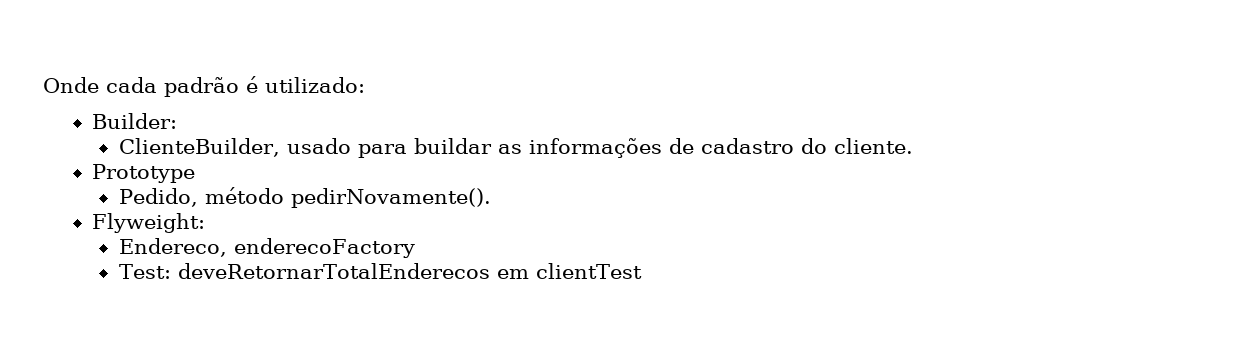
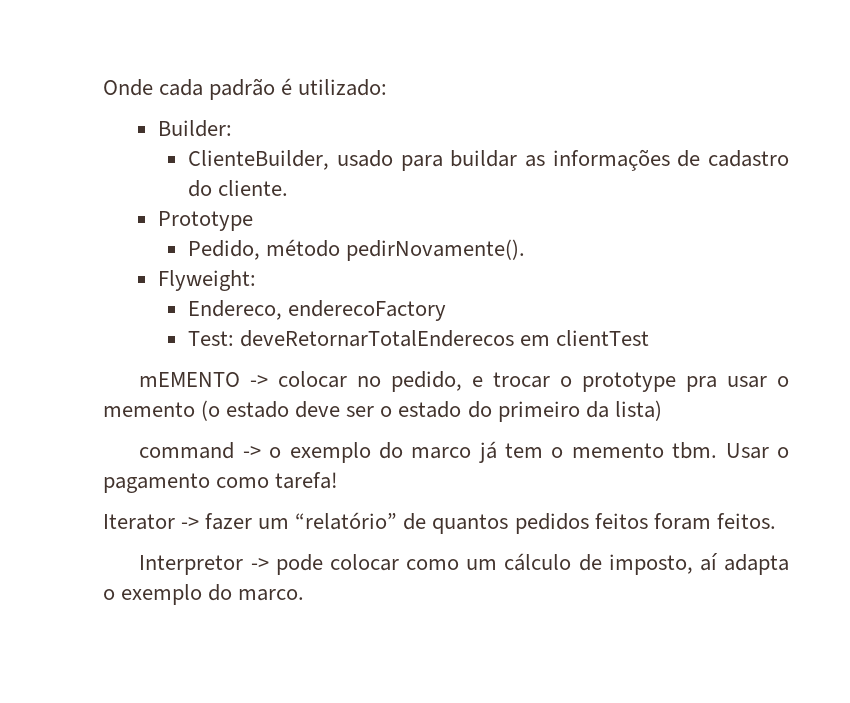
+ mEMENTO -> colocar no pedido, e trocar o prototype pra usar o memento (o estado deve ser o estado do primeiro da lista)
+ command -> o exemplo do marco já tem o memento tbm. Usar o pagamento como tarefa!
+ Iterator -> fazer um “relatório” de quantos pedidos feitos foram feitos.
+ Interpretor -> pode colocar como um cálculo de imposto, aí adapta o exemplo do marco.

